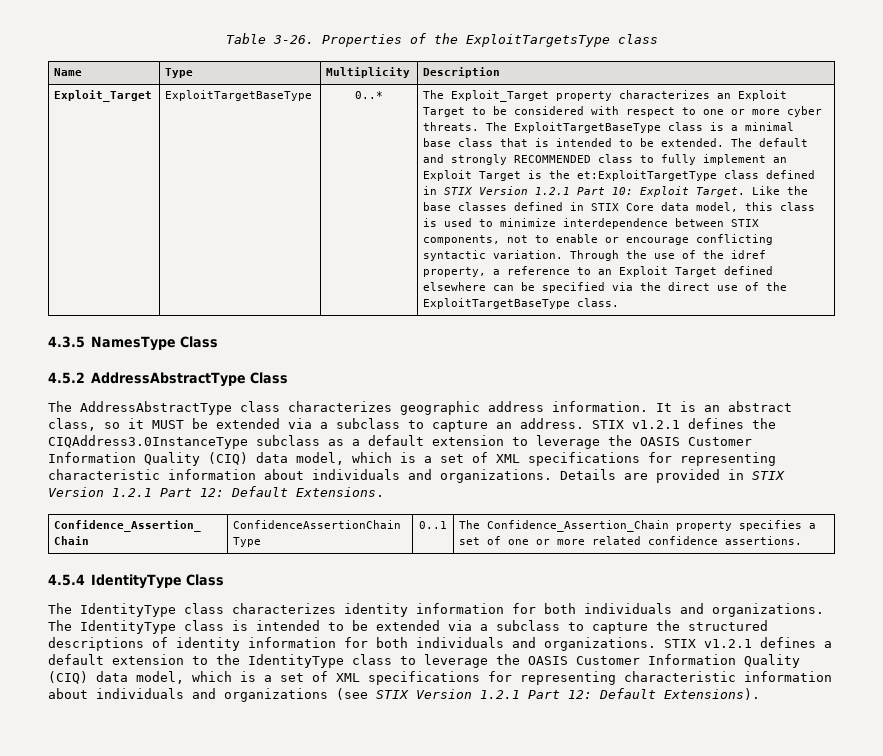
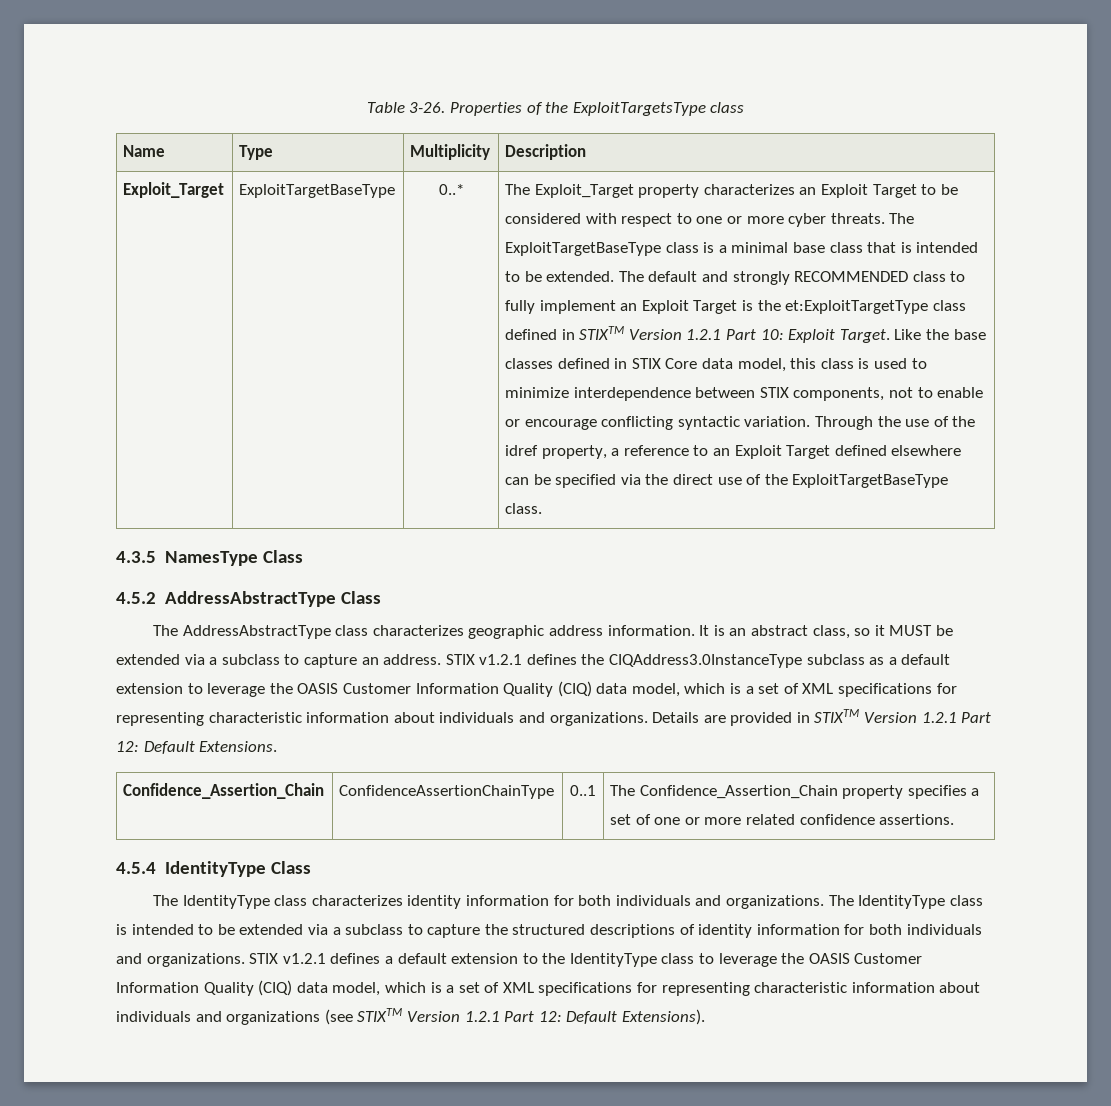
- The default and strongly RECOMMENDED class to fully implement an Exploit Target is the et:ExploitTargetType class defined in STIX Version 1.2.1 Part 10: Exploit Target.
+ The default and strongly RECOMMENDED class to fully implement an Exploit Target is the et:ExploitTargetType class defined in STIXTM Version 1.2.1 Part 10: Exploit Target.
- Details are provided in STIX Version 1.2.1 Part 12: Default Extensions.
+ Details are provided in STIXTM Version 1.2.1 Part 12: Default Extensions.
- STIX v1.2.1 defines a default extension to the IdentityType class to leverage the OASIS Customer Information Quality (CIQ) data model, which is a set of XML specifications for representing characteristic information about individuals and organizations (see STIX Version 1.2.1 Part 12: Default Extensions).
+ STIX v1.2.1 defines a default extension to the IdentityType class to leverage the OASIS Customer Information Quality (CIQ) data model, which is a set of XML specifications for representing characteristic information about individuals and organizations (see STIXTM Version 1.2.1 Part 12: Default Extensions).

